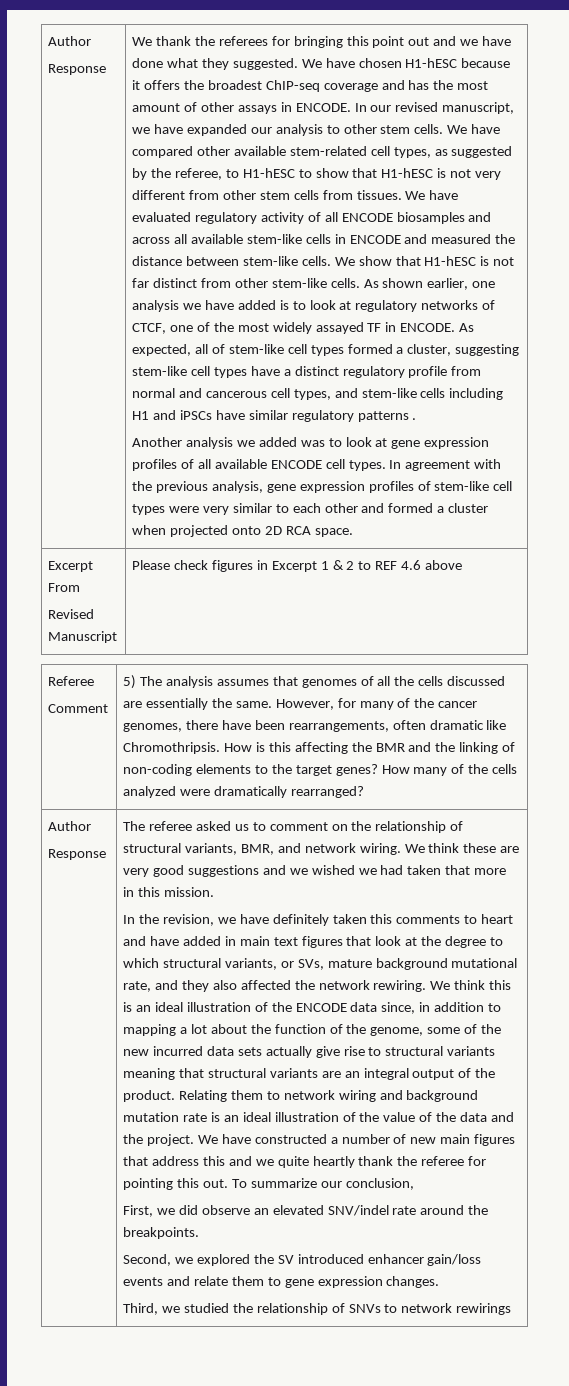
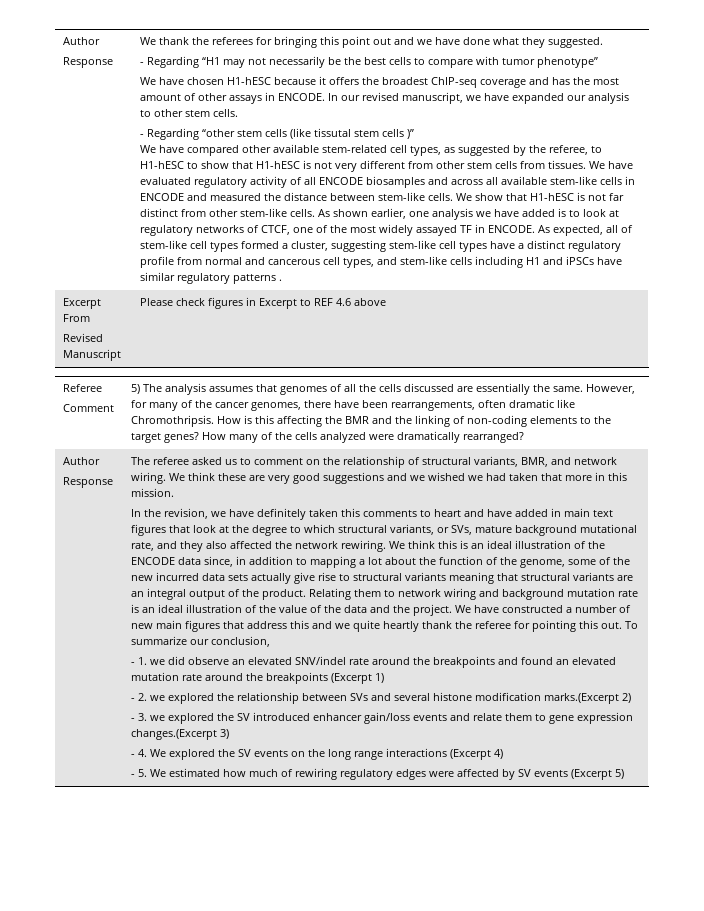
- We thank the referees for bringing this point out and we have done what they suggested. We have chosen H1-hESC because it offers the broadest ChIP-seq coverage and has the most amount of other assays in ENCODE.
+ We thank the referees for bringing this point out and we have done what they suggested.
+ - Regarding “H1 may not necessarily be the best cells to compare with tumor phenotype”
+ We have chosen H1-hESC because it offers the broadest ChIP-seq coverage and has the most amount of other assays in ENCODE.
- In our revised manuscript, we have expanded our analysis to other stem cells. We have compared other available stem-related cell types, as suggested by the referee, to H1-hESC to show that H1-hESC is not very different from other stem cells from tissues.
+ In our revised manuscript, we have expanded our analysis to other stem cells.
+ - Regarding “other stem cells (like tissutal stem cells )”
+ We have compared other available stem-related cell types, as suggested by the referee, to H1-hESC to show that H1-hESC is not very different from other stem cells from tissues.
- Another analysis we added was to look at gene expression profiles of all available ENCODE cell types. In agreement with the previous analysis, gene expression profiles of stem-like cell types were very similar to each other and formed a cluster when projected onto 2D RCA space.
  Excerpt From
- Revised Manuscript | Please check figures in Excerpt 1 & 2 to REF 4.6 above
+ Revised Manuscript | Please check figures in Excerpt to REF 4.6 above
- First, we did observe an elevated SNV/indel rate around the breakpoints.
- Second, we explored the SV introduced enhancer gain/loss events and relate them to gene expression changes.
- Third, we studied the relationship of SNVs to network rewirings
+ - 1. we did observe an elevated SNV/indel rate around the breakpoints and found an elevated mutation rate around the breakpoints (Excerpt 1)
+ - 2. we explored the relationship between SVs and several histone modification marks.(Excerpt 2)
+ - 3. we explored the SV introduced enhancer gain/loss events and relate them to gene expression changes.(Excerpt 3)
+ - 4. We explored the SV events on the long range interactions (Excerpt 4)
+ - 5. We estimated how much of rewiring regulatory edges were affected by SV events (Excerpt 5)

